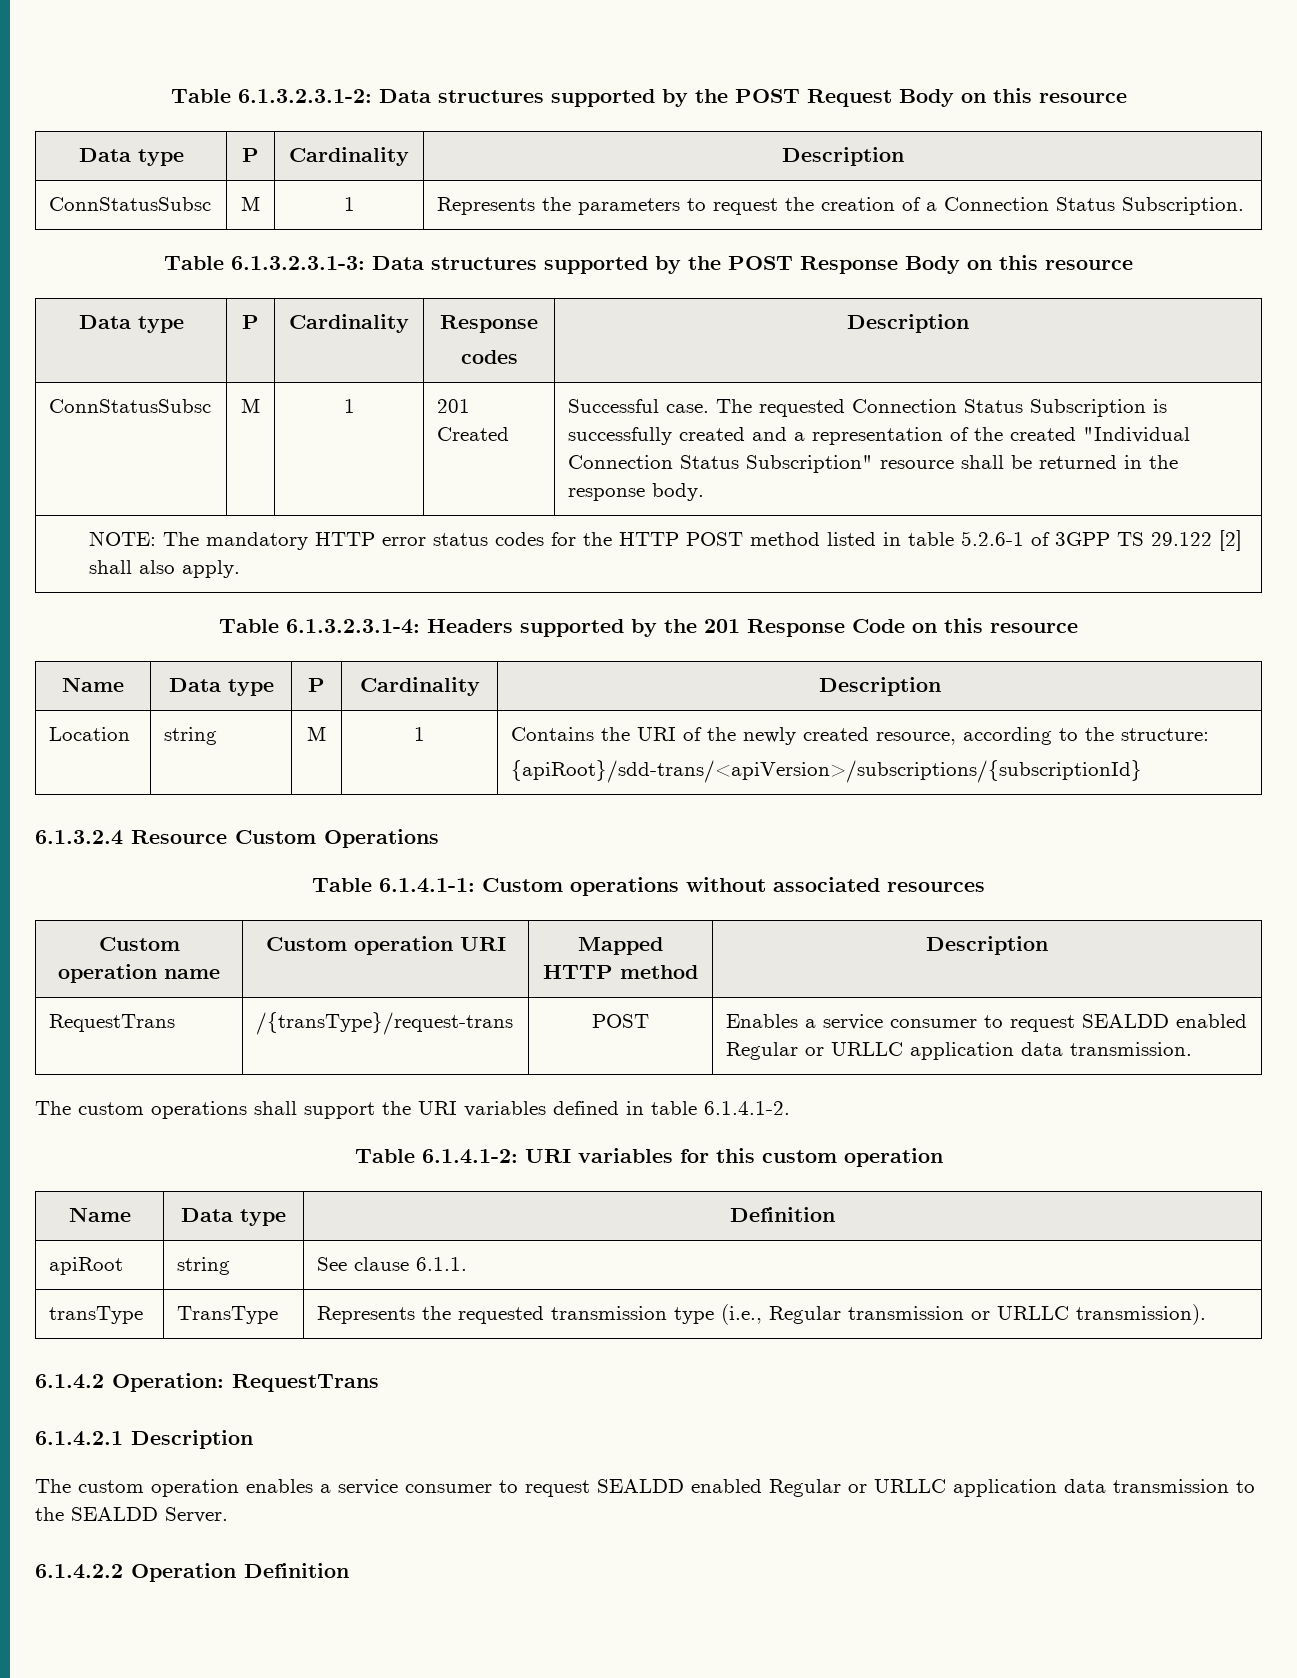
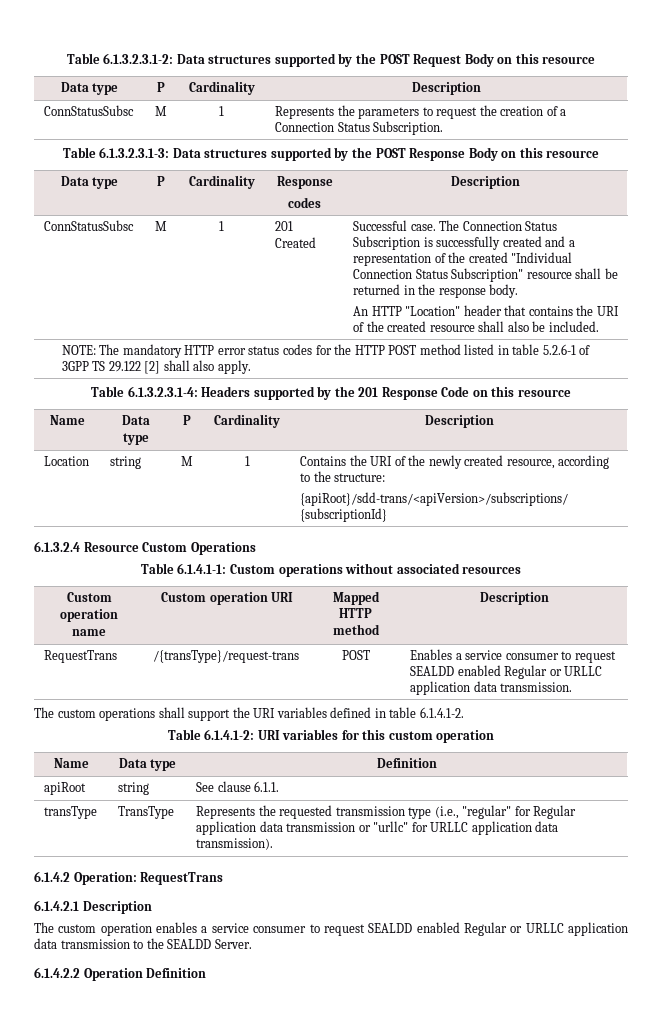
- The requested Connection Status Subscription is successfully created and a representation of the created "Individual Connection Status Subscription" resource shall be returned in the response body.
+ The Connection Status Subscription is successfully created and a representation of the created "Individual Connection Status Subscription" resource shall be returned in the response body.
+ An HTTP "Location" header that contains the URI of the created resource shall also be included.
- transType | TransType | Represents the requested transmission type (i.e., Regular transmission or URLLC transmission).
+ transType | TransType | Represents the requested transmission type (i.e., "regular" for Regular application data transmission or "urllc" for URLLC application data transmission).

